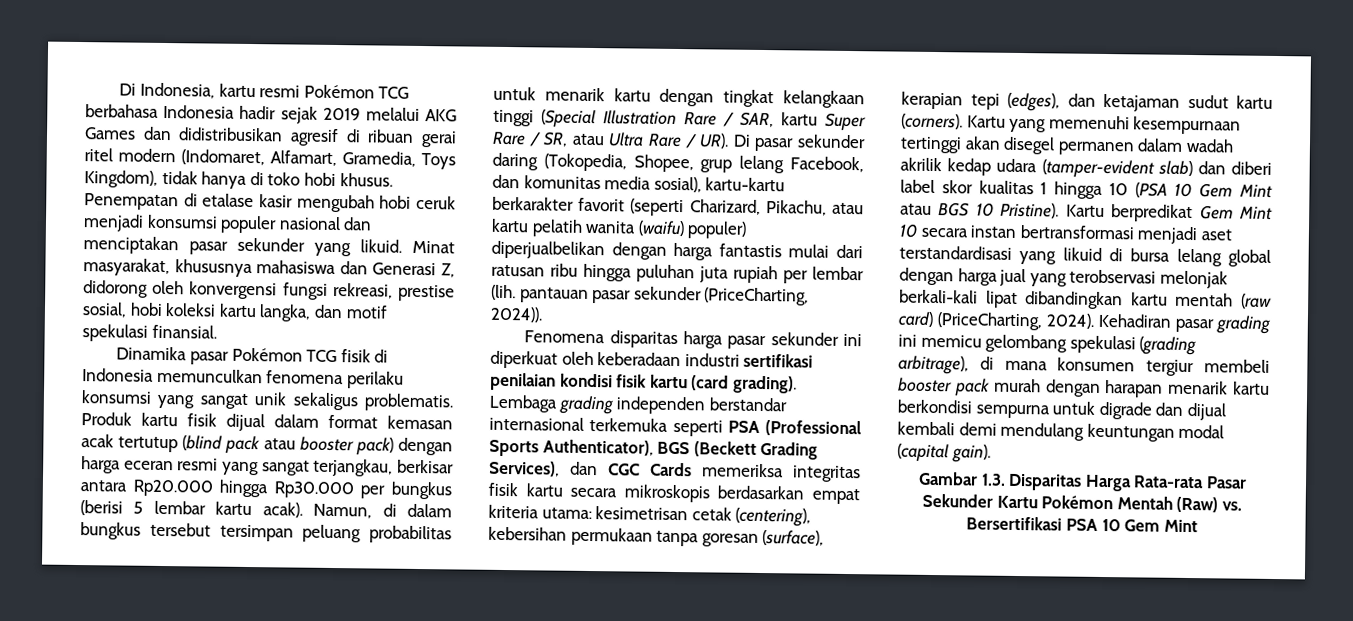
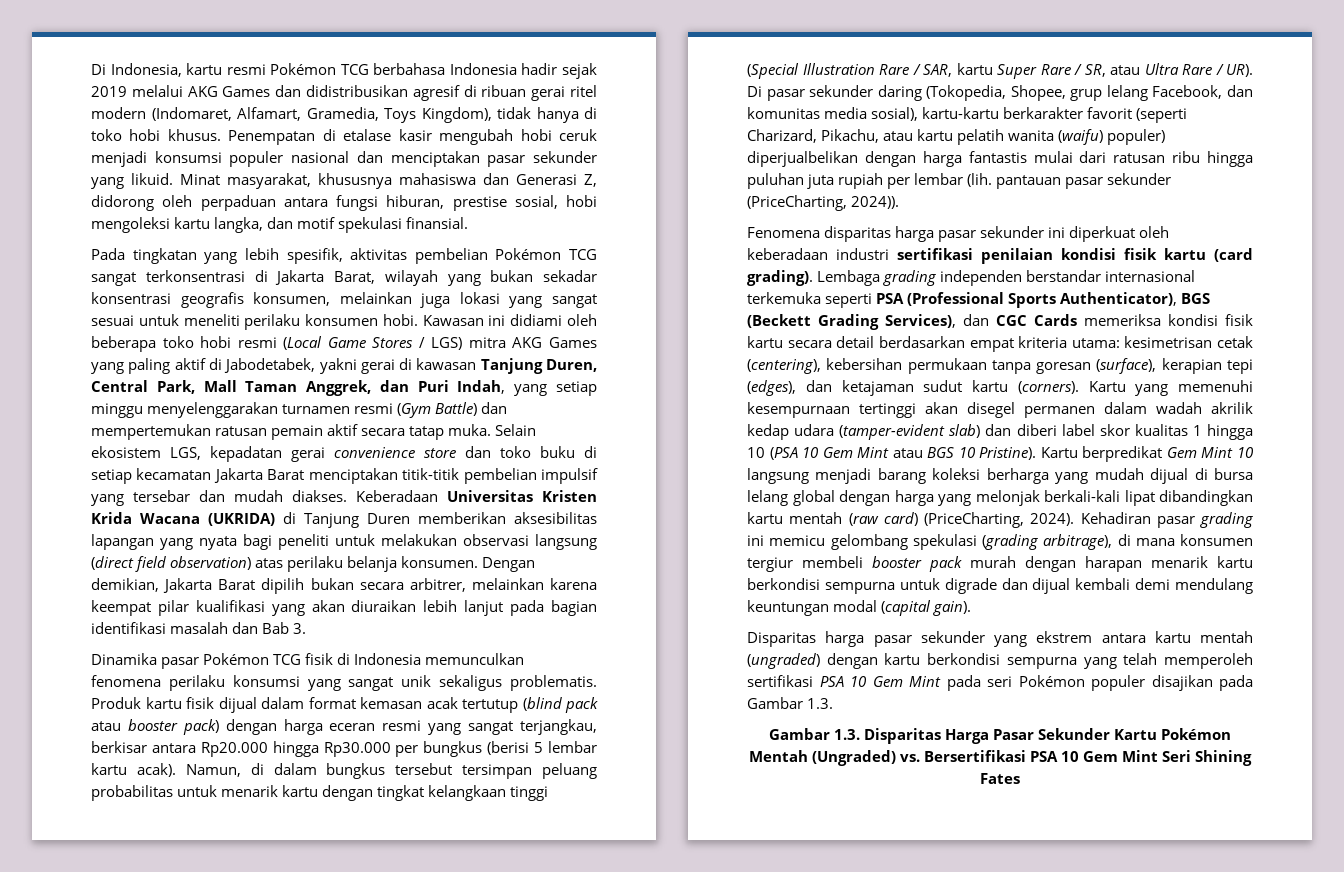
- Minat masyarakat, khususnya mahasiswa dan Generasi Z, didorong oleh konvergensi fungsi rekreasi, prestise sosial, hobi koleksi kartu langka, dan motif spekulasi finansial.
+ Minat masyarakat, khususnya mahasiswa dan Generasi Z, didorong oleh perpaduan antara fungsi hiburan, prestise sosial, hobi mengoleksi kartu langka, dan motif spekulasi finansial.
+ Pada tingkatan yang lebih spesifik, aktivitas pembelian Pokémon TCG sangat terkonsentrasi di Jakarta Barat, wilayah yang bukan sekadar konsentrasi geografis konsumen, melainkan juga lokasi yang sangat sesuai untuk meneliti perilaku konsumen hobi. Kawasan ini didiami oleh beberapa toko hobi resmi (Local Game Stores / LGS) mitra AKG Games yang paling aktif di Jabodetabek, yakni gerai di kawasan Tanjung Duren, Central Park, Mall Taman Anggrek, dan Puri Indah, yang setiap minggu menyelenggarakan turnamen resmi (Gym Battle) dan mempertemukan ratusan pemain aktif secara tatap muka. Selain ekosistem LGS, kepadatan gerai convenience store dan toko buku di setiap kecamatan Jakarta Barat menciptakan titik-titik pembelian impulsif yang tersebar dan mudah diakses. Keberadaan Universitas Kristen Krida Wacana (UKRIDA) di Tanjung Duren memberikan aksesibilitas lapangan yang nyata bagi peneliti untuk melakukan observasi langsung (direct field observation) atas perilaku belanja konsumen. Dengan demikian, Jakarta Barat dipilih bukan secara arbitrer, melainkan karena keempat pilar kualifikasi yang akan diuraikan lebih lanjut pada bagian identifikasi masalah dan Bab 3.
- Lembaga grading independen berstandar internasional terkemuka seperti PSA (Professional Sports Authenticator), BGS (Beckett Grading Services), dan CGC Cards memeriksa integritas fisik kartu secara mikroskopis berdasarkan empat kriteria utama: kesimetrisan cetak (centering), kebersihan permukaan tanpa goresan (surface), kerapian tepi (edges), dan ketajaman sudut kartu (corners).
+ Lembaga grading independen berstandar internasional terkemuka seperti PSA (Professional Sports Authenticator), BGS (Beckett Grading Services), dan CGC Cards memeriksa kondisi fisik kartu secara detail berdasarkan empat kriteria utama: kesimetrisan cetak (centering), kebersihan permukaan tanpa goresan (surface), kerapian tepi (edges), dan ketajaman sudut kartu (corners).
- Kartu berpredikat Gem Mint 10 secara instan bertransformasi menjadi aset terstandardisasi yang likuid di bursa lelang global dengan harga jual yang terobservasi melonjak berkali-kali lipat dibandingkan kartu mentah (raw card) (PriceCharting, 2024).
+ Kartu berpredikat Gem Mint 10 langsung menjadi barang koleksi berharga yang mudah dijual di bursa lelang global dengan harga yang melonjak berkali-kali lipat dibandingkan kartu mentah (raw card) (PriceCharting, 2024).
+ Disparitas harga pasar sekunder yang ekstrem antara kartu mentah (ungraded) dengan kartu berkondisi sempurna yang telah memperoleh sertifikasi PSA 10 Gem Mint pada seri Pokémon populer disajikan pada Gambar 1.3.
- Gambar 1.3. Disparitas Harga Rata-rata Pasar Sekunder Kartu Pokémon Mentah (Raw) vs. Bersertifikasi PSA 10 Gem Mint
+ Gambar 1.3. Disparitas Harga Pasar Sekunder Kartu Pokémon Mentah (Ungraded) vs. Bersertifikasi PSA 10 Gem Mint Seri Shining Fates

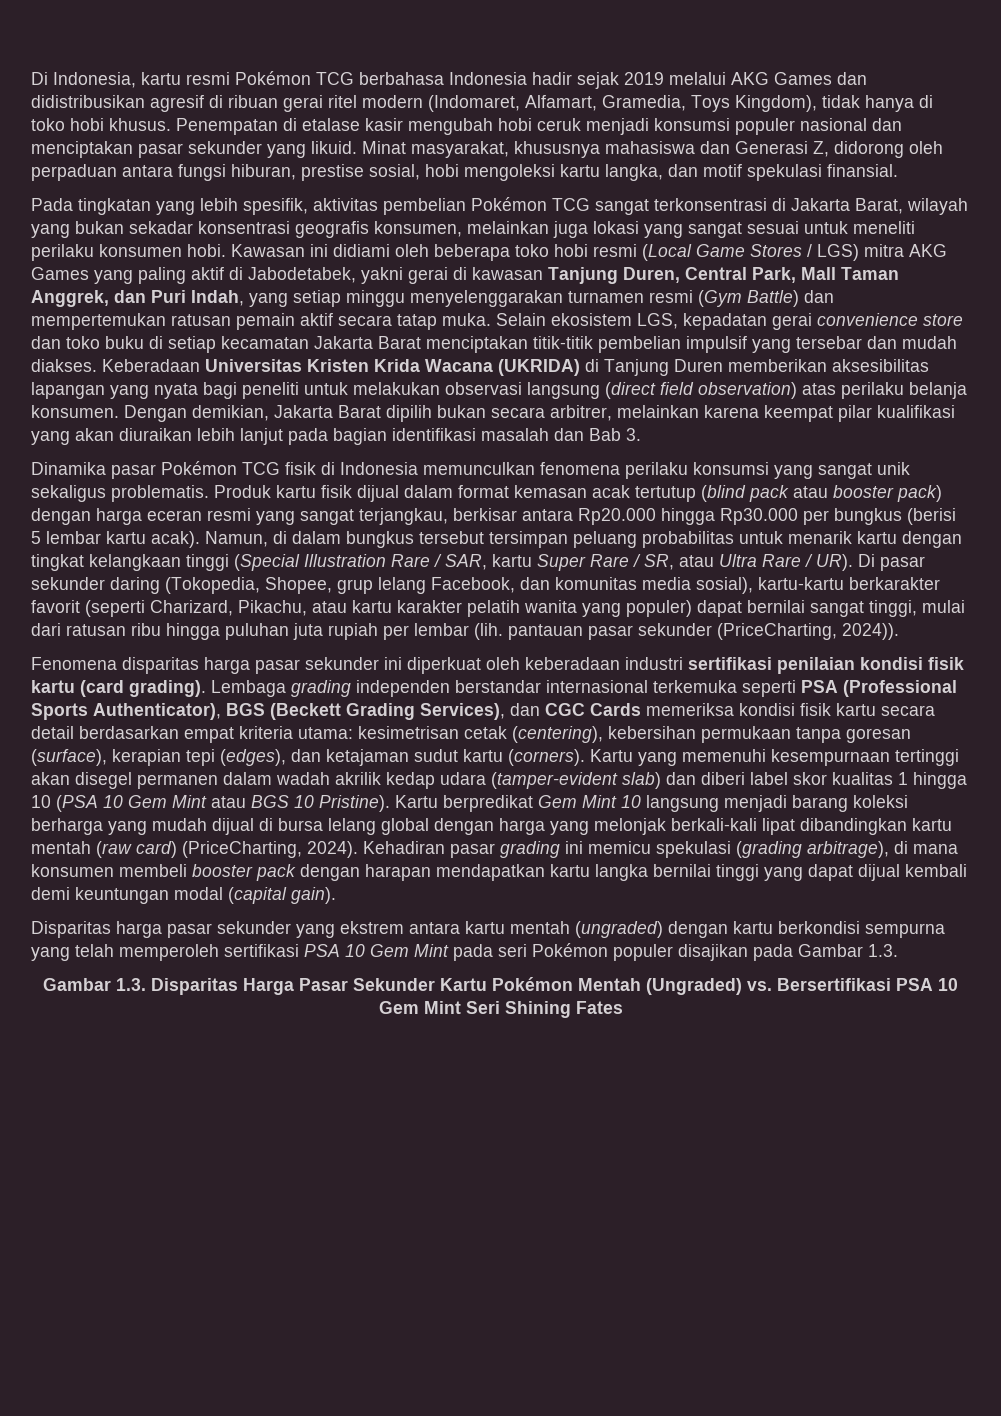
- Namun, di dalam bungkus tersebut tersimpan peluang probabilitas untuk menarik kartu dengan tingkat kelangkaan tinggi (Special Illustration Rare / SAR, kartu Super Rare / SR, atau Ultra Rare / UR). Di pasar sekunder daring (Tokopedia, Shopee, grup lelang Facebook, dan komunitas media sosial), kartu-kartu berkarakter favorit (seperti Charizard, Pikachu, atau kartu pelatih wanita (waifu) populer) diperjualbelikan dengan harga fantastis mulai dari ratusan ribu hingga puluhan juta rupiah per lembar (lih. pantauan pasar sekunder (PriceCharting, 2024)).
+ Namun, di dalam bungkus tersebut tersimpan peluang probabilitas untuk menarik kartu dengan tingkat kelangkaan tinggi (Special Illustration Rare / SAR, kartu Super Rare / SR, atau Ultra Rare / UR). Di pasar sekunder daring (Tokopedia, Shopee, grup lelang Facebook, dan komunitas media sosial), kartu-kartu berkarakter favorit (seperti Charizard, Pikachu, atau kartu karakter pelatih wanita yang populer) dapat bernilai sangat tinggi, mulai dari ratusan ribu hingga puluhan juta rupiah per lembar (lih. pantauan pasar sekunder (PriceCharting, 2024)).
- Kehadiran pasar grading ini memicu gelombang spekulasi (grading arbitrage), di mana konsumen tergiur membeli booster pack murah dengan harapan menarik kartu berkondisi sempurna untuk digrade dan dijual kembali demi mendulang keuntungan modal (capital gain).
+ Kehadiran pasar grading ini memicu spekulasi (grading arbitrage), di mana konsumen membeli booster pack dengan harapan mendapatkan kartu langka bernilai tinggi yang dapat dijual kembali demi keuntungan modal (capital gain).

